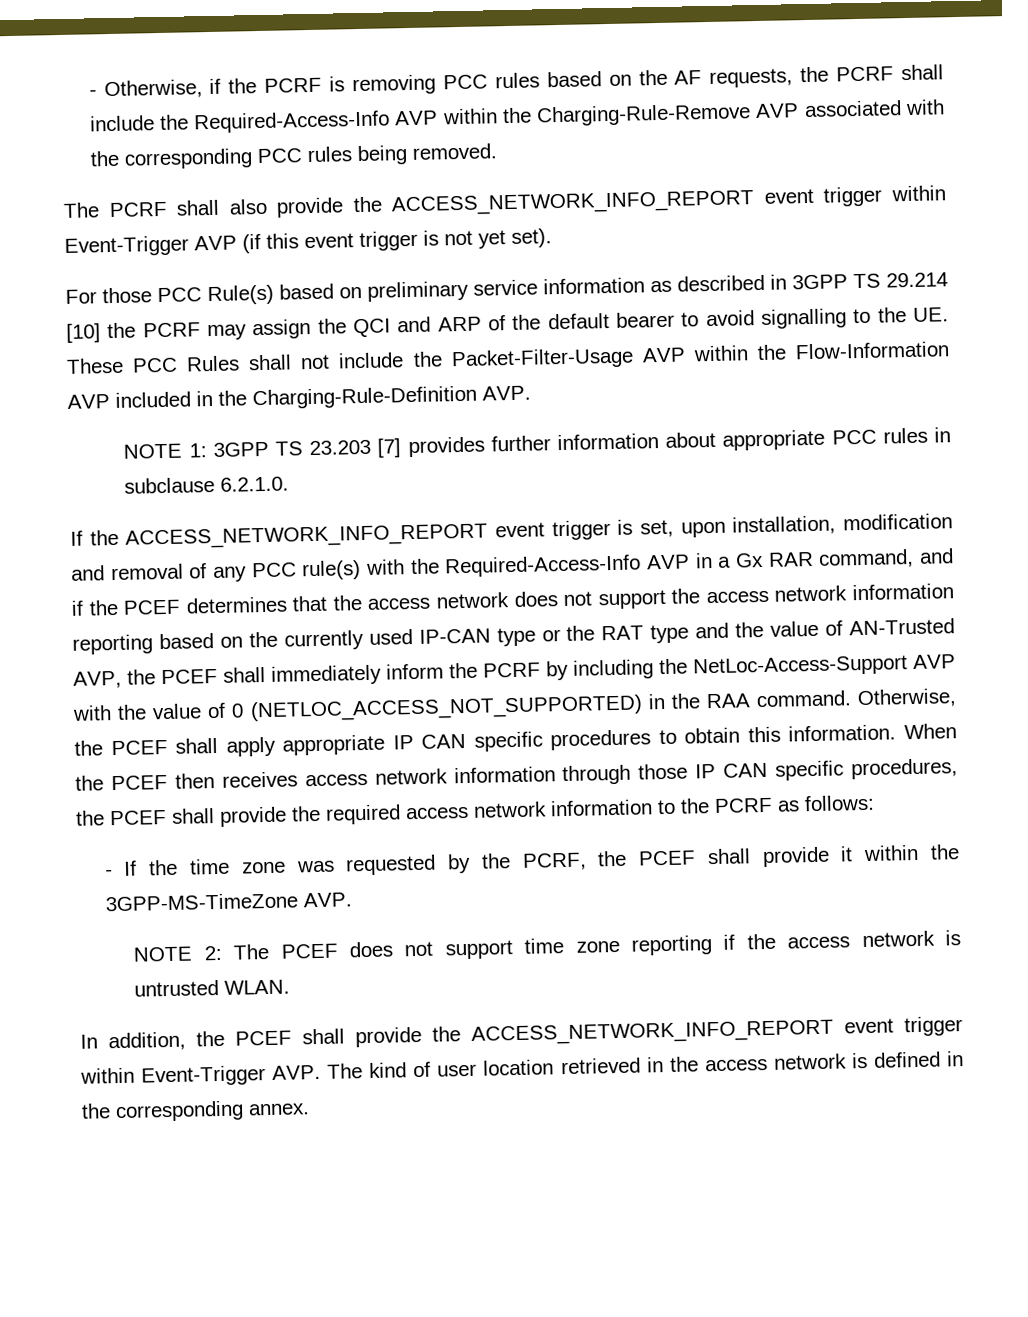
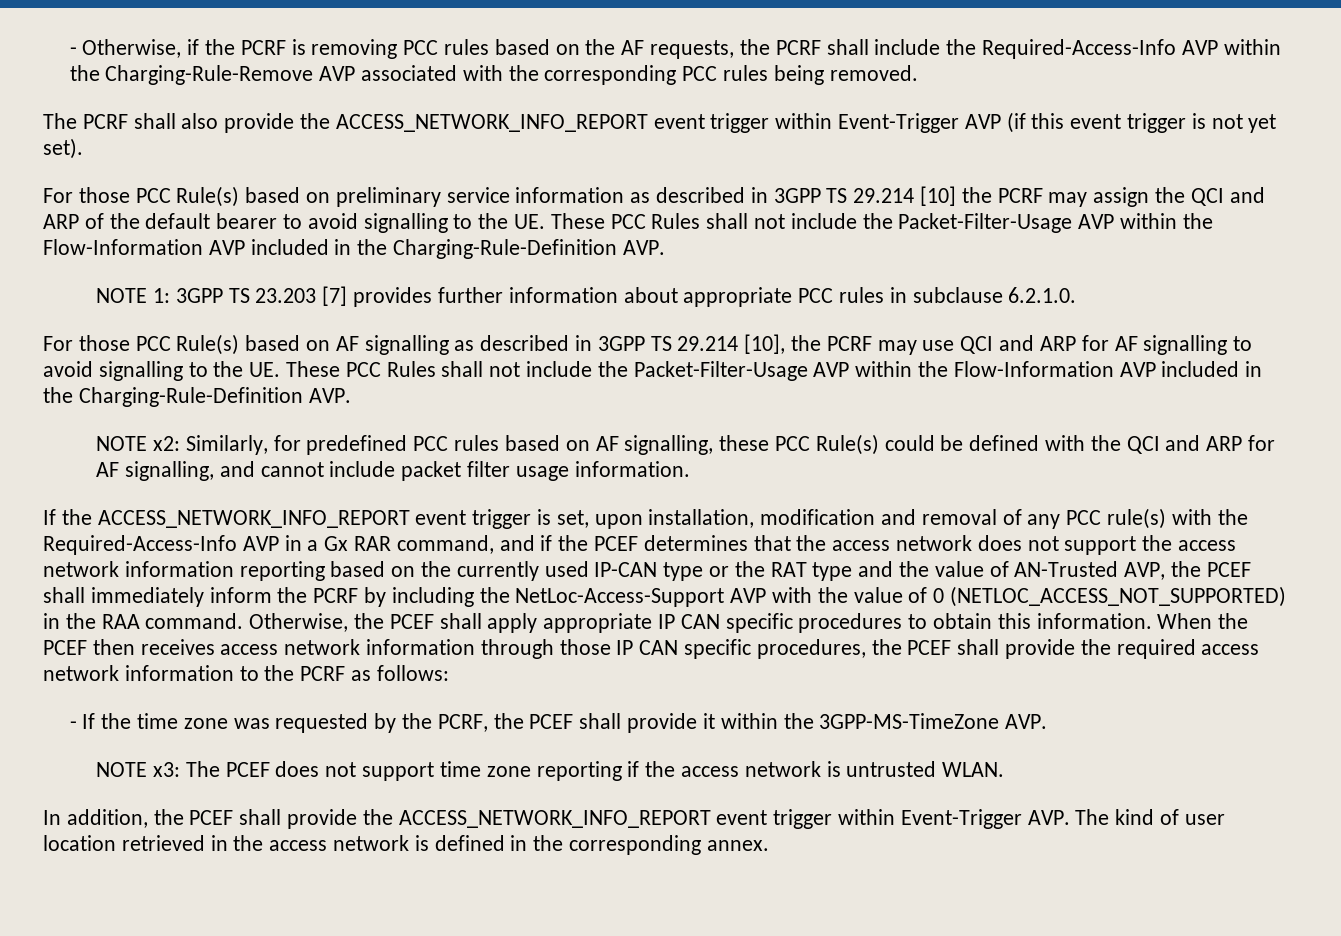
+ For those PCC Rule(s) based on AF signalling as described in 3GPP TS 29.214 [10], the PCRF may use QCI and ARP for AF signalling to avoid signalling to the UE. These PCC Rules shall not include the Packet-Filter-Usage AVP within the Flow-Information AVP included in the Charging-Rule-Definition AVP.
+ NOTE x2: Similarly, for predefined PCC rules based on AF signalling, these PCC Rule(s) could be defined with the QCI and ARP for AF signalling, and cannot include packet filter usage information.
- NOTE 2: The PCEF does not support time zone reporting if the access network is untrusted WLAN.
+ NOTE x3: The PCEF does not support time zone reporting if the access network is untrusted WLAN.

